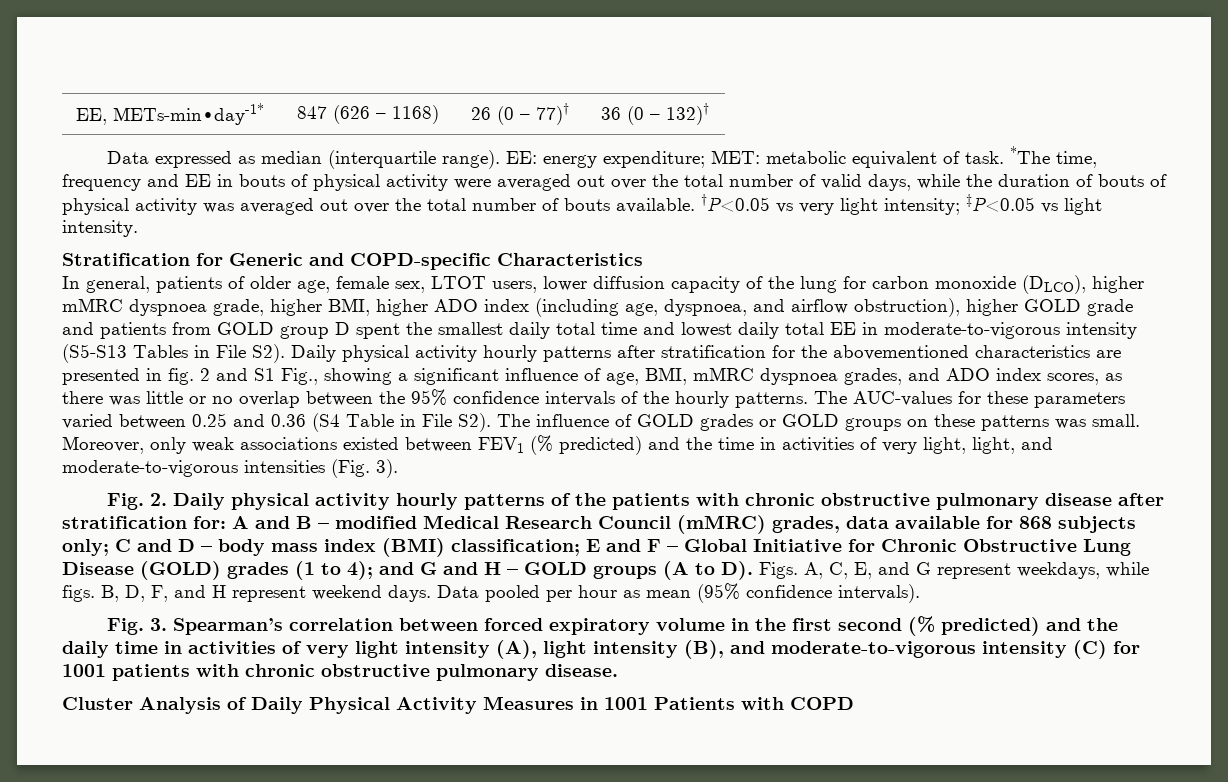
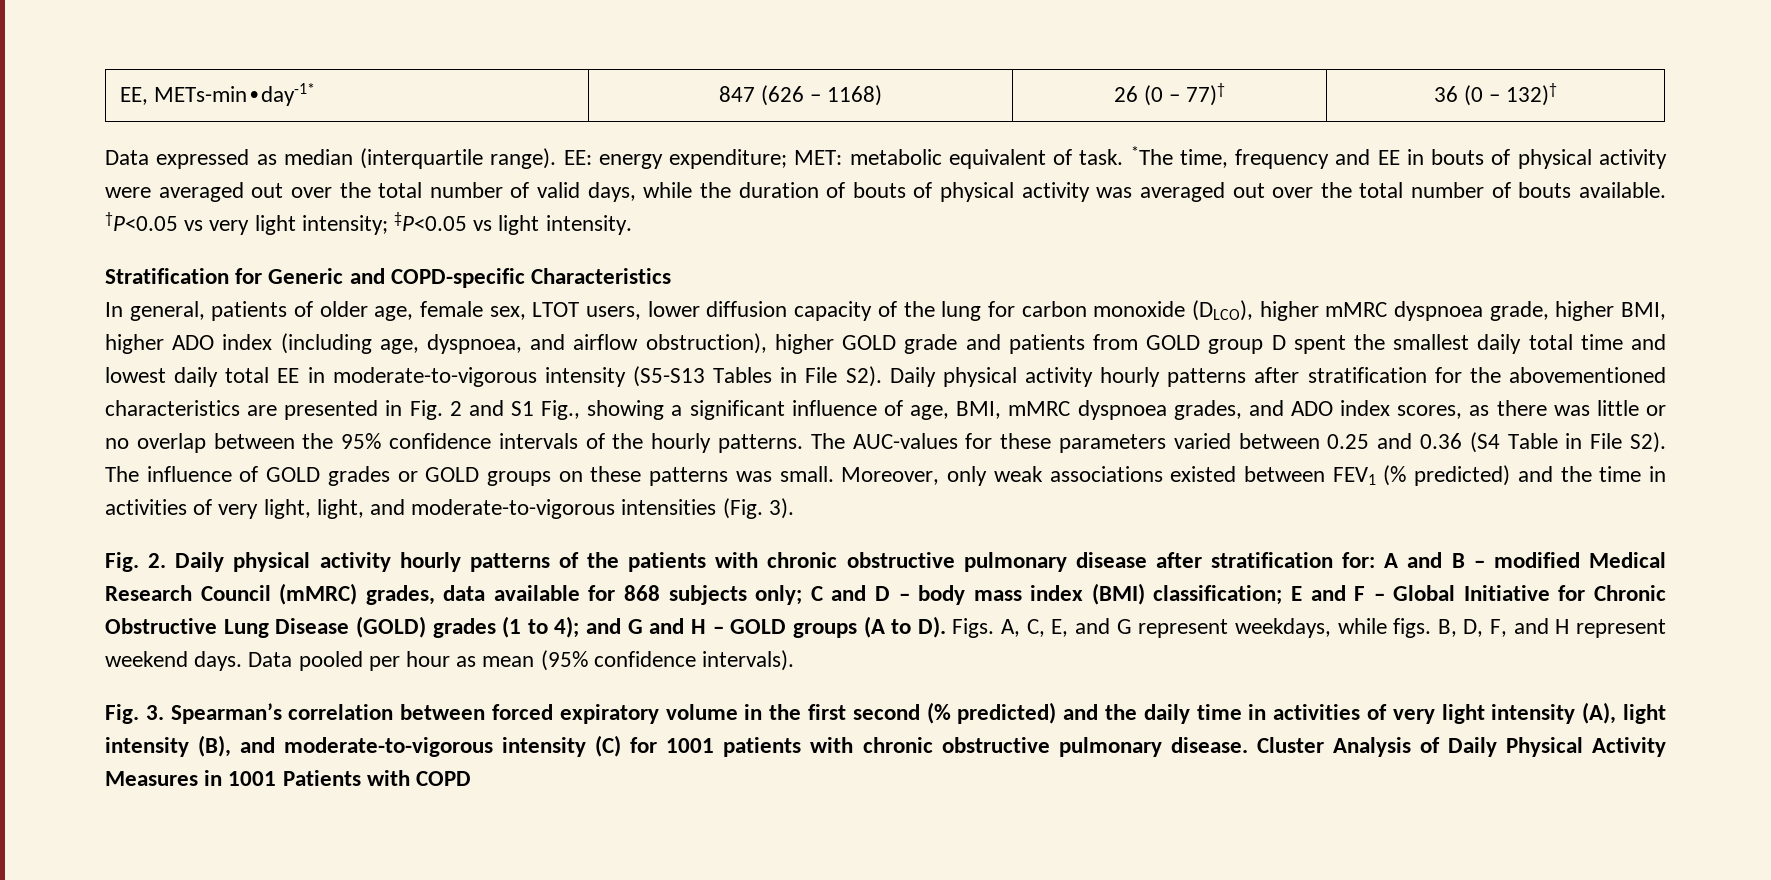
- In general, patients of older age, female sex, LTOT users, lower diffusion capacity of the lung for carbon monoxide (DLCO), higher mMRC dyspnoea grade, higher BMI, higher ADO index (including age, dyspnoea, and airflow obstruction), higher GOLD grade and patients from GOLD group D spent the smallest daily total time and lowest daily total EE in moderate-to-vigorous intensity (S5-S13 Tables in File S2). Daily physical activity hourly patterns after stratification for the abovementioned characteristics are presented in fig. 2 and S1 Fig., showing a significant influence of age, BMI, mMRC dyspnoea grades, and ADO index scores, as there was little or no overlap between the 95% confidence intervals of the hourly patterns.
+ In general, patients of older age, female sex, LTOT users, lower diffusion capacity of the lung for carbon monoxide (DLCO), higher mMRC dyspnoea grade, higher BMI, higher ADO index (including age, dyspnoea, and airflow obstruction), higher GOLD grade and patients from GOLD group D spent the smallest daily total time and lowest daily total EE in moderate-to-vigorous intensity (S5-S13 Tables in File S2). Daily physical activity hourly patterns after stratification for the abovementioned characteristics are presented in Fig. 2 and S1 Fig., showing a significant influence of age, BMI, mMRC dyspnoea grades, and ADO index scores, as there was little or no overlap between the 95% confidence intervals of the hourly patterns.
- Fig. 3. Spearman’s correlation between forced expiratory volume in the first second (% predicted) and the daily time in activities of very light intensity (A), light intensity (B), and moderate-to-vigorous intensity (C) for 1001 patients with chronic obstructive pulmonary disease.
- Cluster Analysis of Daily Physical Activity Measures in 1001 Patients with COPD
+ Fig. 3. Spearman’s correlation between forced expiratory volume in the first second (% predicted) and the daily time in activities of very light intensity (A), light intensity (B), and moderate-to-vigorous intensity (C) for 1001 patients with chronic obstructive pulmonary disease. Cluster Analysis of Daily Physical Activity Measures in 1001 Patients with COPD

